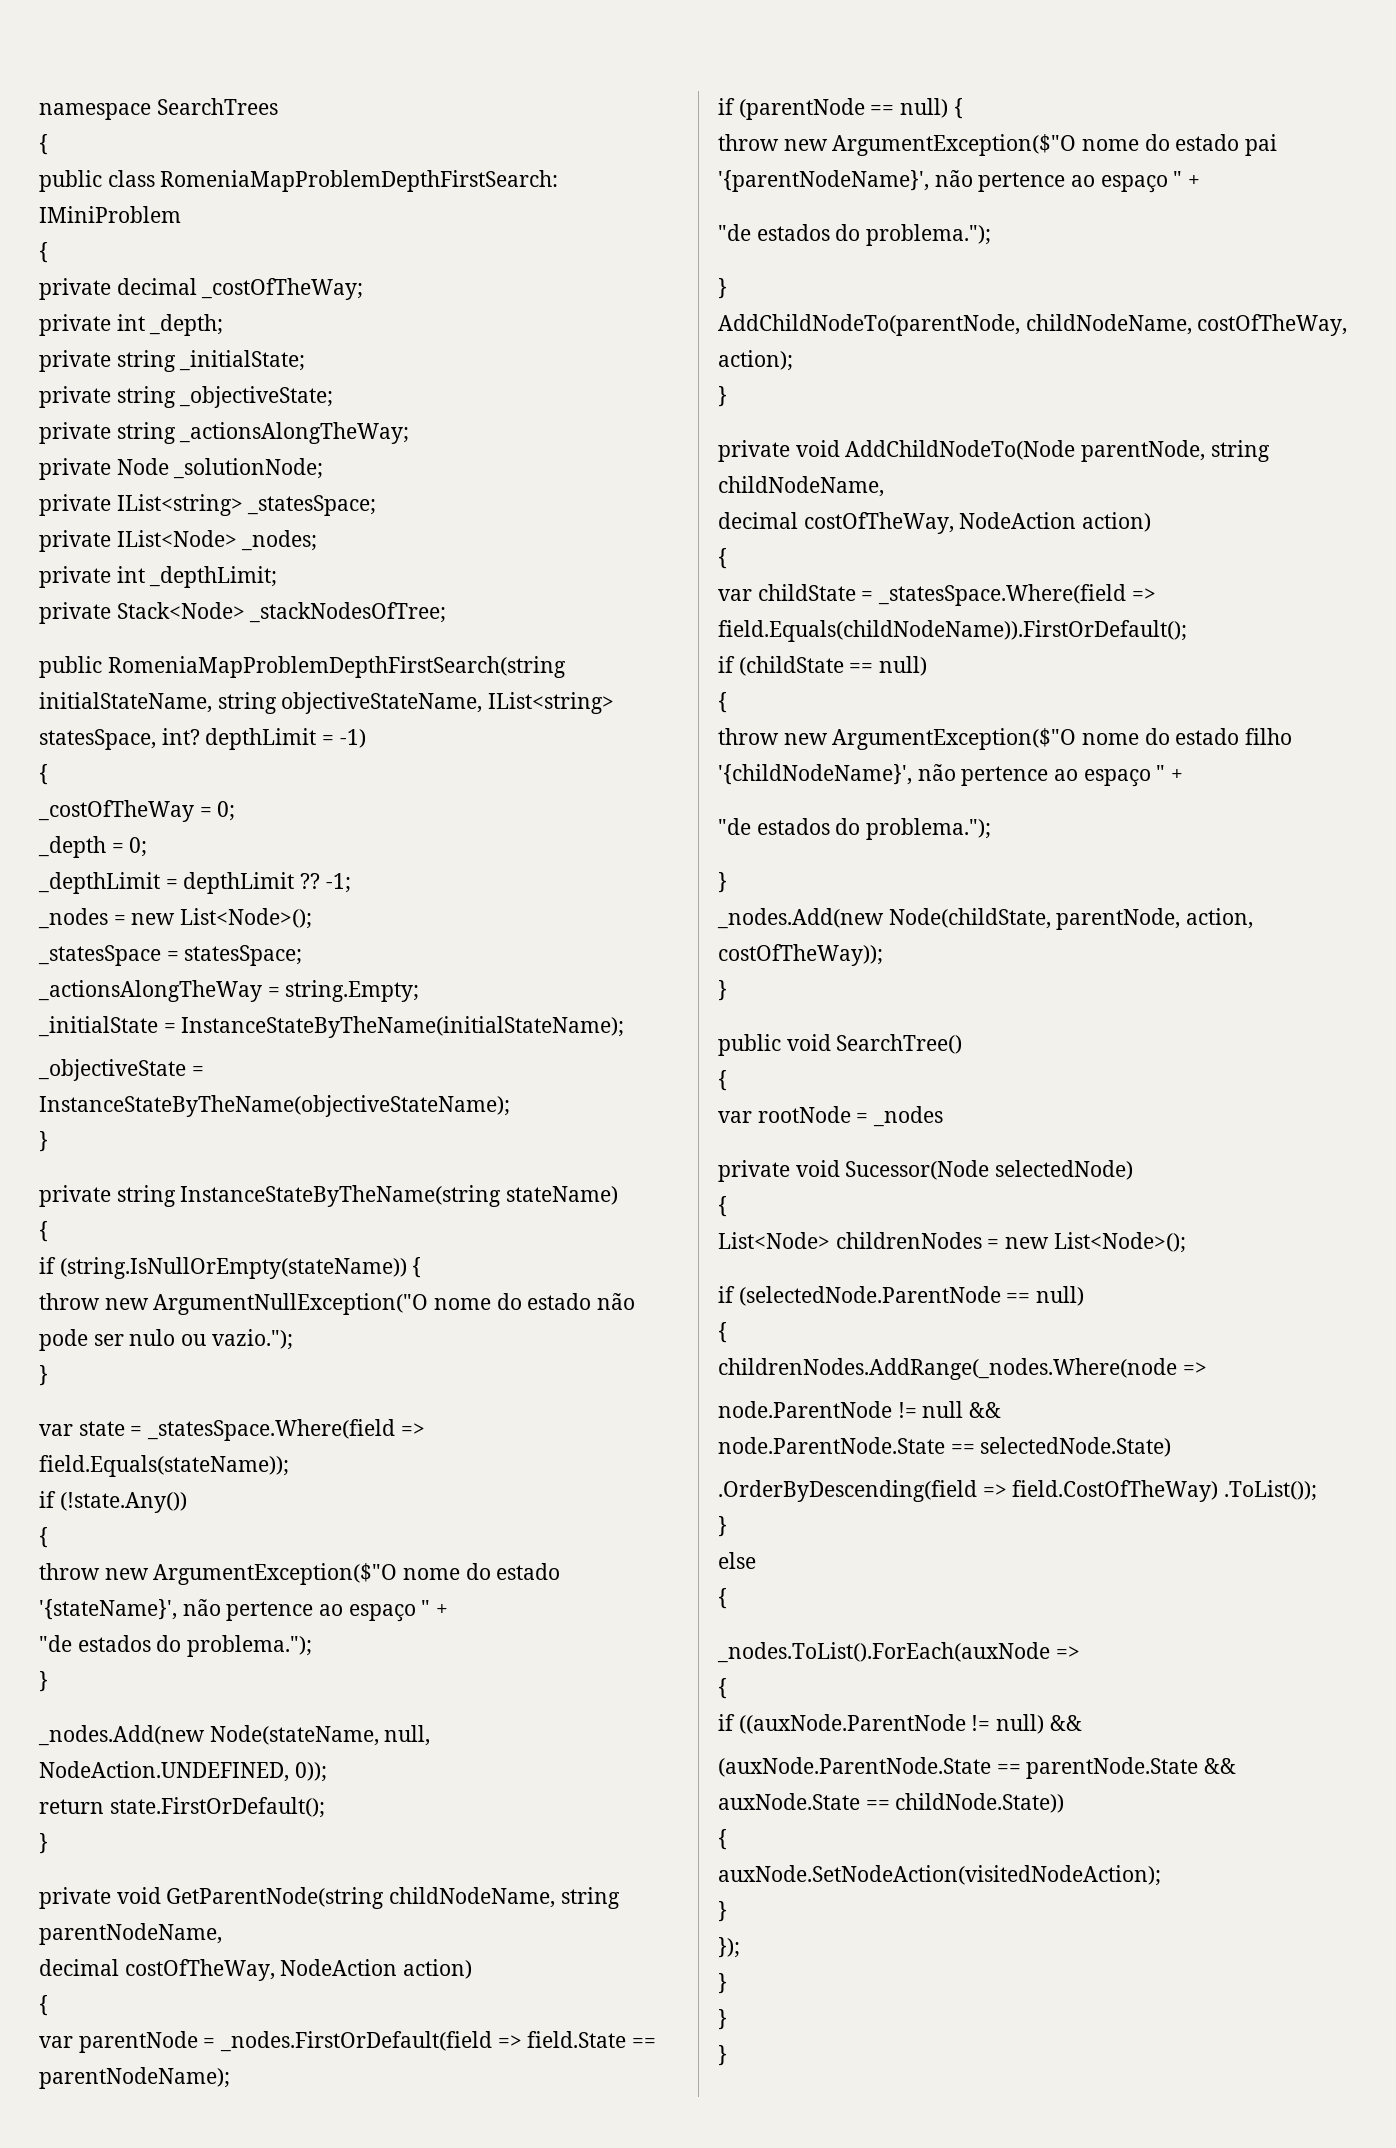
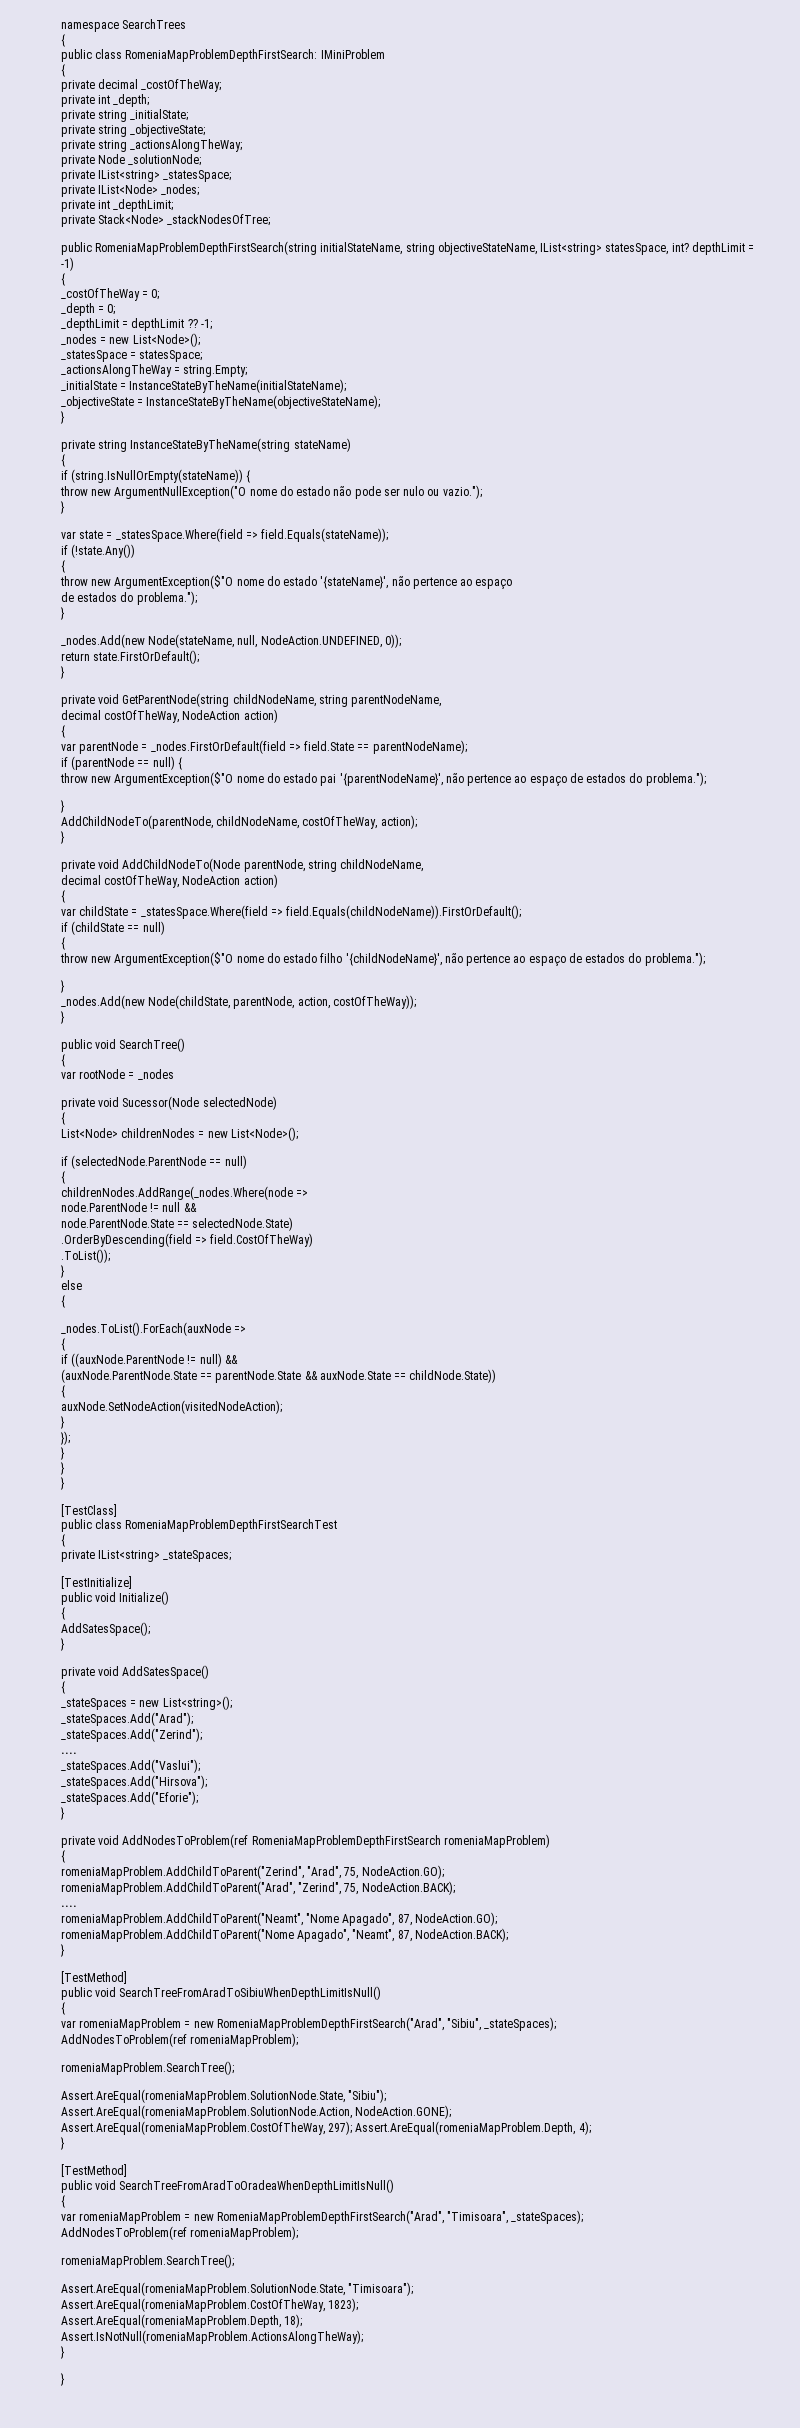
- throw new ArgumentException($"O nome do estado '{stateName}', não pertence ao espaço " +
- "de estados do problema.");
+ throw new ArgumentException($"O nome do estado '{stateName}', não pertence ao espaço
+ de estados do problema.");
- throw new ArgumentException($"O nome do estado pai '{parentNodeName}', não pertence ao espaço " +
- "de estados do problema.");
+ throw new ArgumentException($"O nome do estado pai '{parentNodeName}', não pertence ao espaço de estados do problema.");
- throw new ArgumentException($"O nome do estado filho '{childNodeName}', não pertence ao espaço " +
- "de estados do problema.");
+ throw new ArgumentException($"O nome do estado filho '{childNodeName}', não pertence ao espaço de estados do problema.");
- .OrderByDescending(field => field.CostOfTheWay) .ToList());
+ .OrderByDescending(field => field.CostOfTheWay)
+ .ToList());
+ [TestClass]
+ public class RomeniaMapProblemDepthFirstSearchTest
+ {
+ private IList<string> _stateSpaces;
+ [TestInitialize]
+ public void Initialize()
+ {
+ AddSatesSpace();
+ }
+ private void AddSatesSpace()
+ {
+ _stateSpaces = new List<string>();
+ _stateSpaces.Add("Arad");
+ _stateSpaces.Add("Zerind");
+ ....
+ _stateSpaces.Add("Vaslui");
+ _stateSpaces.Add("Hirsova");
+ _stateSpaces.Add("Eforie");
+ }
+ private void AddNodesToProblem(ref RomeniaMapProblemDepthFirstSearch romeniaMapProblem)
+ {
+ romeniaMapProblem.AddChildToParent("Zerind", "Arad", 75, NodeAction.GO);
+ romeniaMapProblem.AddChildToParent("Arad", "Zerind", 75, NodeAction.BACK);
+ ....
+ romeniaMapProblem.AddChildToParent("Neamt", "Nome Apagado", 87, NodeAction.GO);
+ romeniaMapProblem.AddChildToParent("Nome Apagado", "Neamt", 87, NodeAction.BACK);
+ }
+ [TestMethod]
+ public void SearchTreeFromAradToSibiuWhenDepthLimitIsNull()
+ {
+ var romeniaMapProblem = new RomeniaMapProblemDepthFirstSearch("Arad", "Sibiu", _stateSpaces);
+ AddNodesToProblem(ref romeniaMapProblem);
+ romeniaMapProblem.SearchTree();
+ Assert.AreEqual(romeniaMapProblem.SolutionNode.State, "Sibiu");
+ Assert.AreEqual(romeniaMapProblem.SolutionNode.Action, NodeAction.GONE);
+ Assert.AreEqual(romeniaMapProblem.CostOfTheWay, 297); Assert.AreEqual(romeniaMapProblem.Depth, 4);
+ }
+ [TestMethod]
+ public void SearchTreeFromAradToOradeaWhenDepthLimitIsNull()
+ {
+ var romeniaMapProblem = new RomeniaMapProblemDepthFirstSearch("Arad", "Timisoara", _stateSpaces);
+ AddNodesToProblem(ref romeniaMapProblem);
+ romeniaMapProblem.SearchTree();
+ Assert.AreEqual(romeniaMapProblem.SolutionNode.State, "Timisoara");
+ Assert.AreEqual(romeniaMapProblem.CostOfTheWay, 1823);
+ Assert.AreEqual(romeniaMapProblem.Depth, 18);
+ Assert.IsNotNull(romeniaMapProblem.ActionsAlongTheWay);
+ }
+ }

